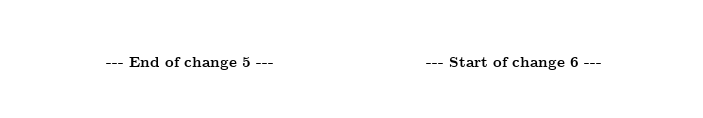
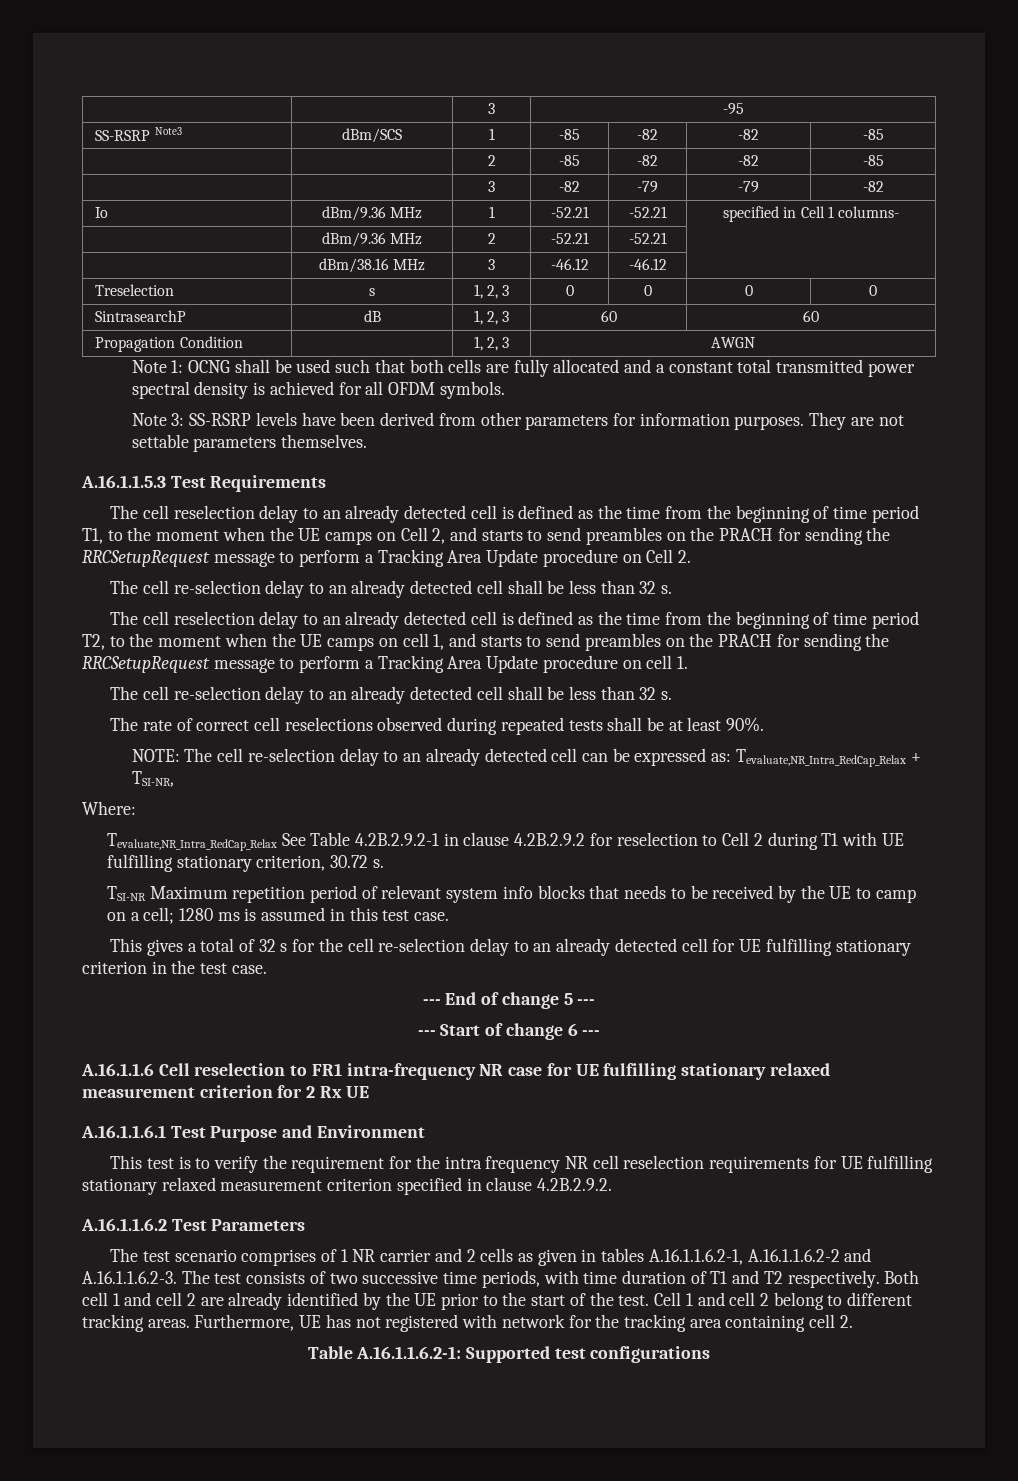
+ | | 3 | -95
+ SS-RSRP Note3 | dBm/SCS | 1 | -85 | -82 | -82 | -85
+ | | 2 | -85 | -82 | -82 | -85
+ | | 3 | -82 | -79 | -79 | -82
+ Io | dBm/9.36 MHz | 1 | -52.21 | -52.21 | specified in Cell 1 columns-
+ | dBm/9.36 MHz | 2 | -52.21 | -52.21 |
+ | dBm/38.16 MHz | 3 | -46.12 | -46.12 |
+ Treselection | s | 1, 2, 3 | 0 | 0 | 0 | 0
+ SintrasearchP | dB | 1, 2, 3 | 60 | 60
+ Propagation Condition | | 1, 2, 3 | AWGN
+ Note 1: OCNG shall be used such that both cells are fully allocated and a constant total transmitted power spectral density is achieved for all OFDM symbols.
+ Note 3: SS-RSRP levels have been derived from other parameters for information purposes. They are not settable parameters themselves.
+ A.16.1.1.5.3 Test Requirements
+ The cell reselection delay to an already detected cell is defined as the time from the beginning of time period T1, to the moment when the UE camps on Cell 2, and starts to send preambles on the PRACH for sending the RRCSetupRequest message to perform a Tracking Area Update procedure on Cell 2.
+ The cell re-selection delay to an already detected cell shall be less than 32 s.
+ The cell reselection delay to an already detected cell is defined as the time from the beginning of time period T2, to the moment when the UE camps on cell 1, and starts to send preambles on the PRACH for sending the RRCSetupRequest message to perform a Tracking Area Update procedure on cell 1.
+ The cell re-selection delay to an already detected cell shall be less than 32 s.
+ The rate of correct cell reselections observed during repeated tests shall be at least 90%.
+ NOTE: The cell re-selection delay to an already detected cell can be expressed as: Tevaluate,NR_Intra_RedCap_Relax + TSI-NR,
+ Where:
+ Tevaluate,NR_Intra_RedCap_Relax See Table 4.2B.2.9.2-1 in clause 4.2B.2.9.2 for reselection to Cell 2 during T1 with UE fulfilling stationary criterion, 30.72 s.
+ TSI-NR Maximum repetition period of relevant system info blocks that needs to be received by the UE to camp on a cell; 1280 ms is assumed in this test case.
+ This gives a total of 32 s for the cell re-selection delay to an already detected cell for UE fulfilling stationary criterion in the test case.
+ A.16.1.1.6 Cell reselection to FR1 intra-frequency NR case for UE fulfilling stationary relaxed measurement criterion for 2 Rx UE
+ A.16.1.1.6.1 Test Purpose and Environment
+ This test is to verify the requirement for the intra frequency NR cell reselection requirements for UE fulfilling stationary relaxed measurement criterion specified in clause 4.2B.2.9.2.
+ A.16.1.1.6.2 Test Parameters
+ The test scenario comprises of 1 NR carrier and 2 cells as given in tables A.16.1.1.6.2-1, A.16.1.1.6.2-2 and A.16.1.1.6.2-3. The test consists of two successive time periods, with time duration of T1 and T2 respectively. Both cell 1 and cell 2 are already identified by the UE prior to the start of the test. Cell 1 and cell 2 belong to different tracking areas. Furthermore, UE has not registered with network for the tracking area containing cell 2.
+ Table A.16.1.1.6.2-1: Supported test configurations

